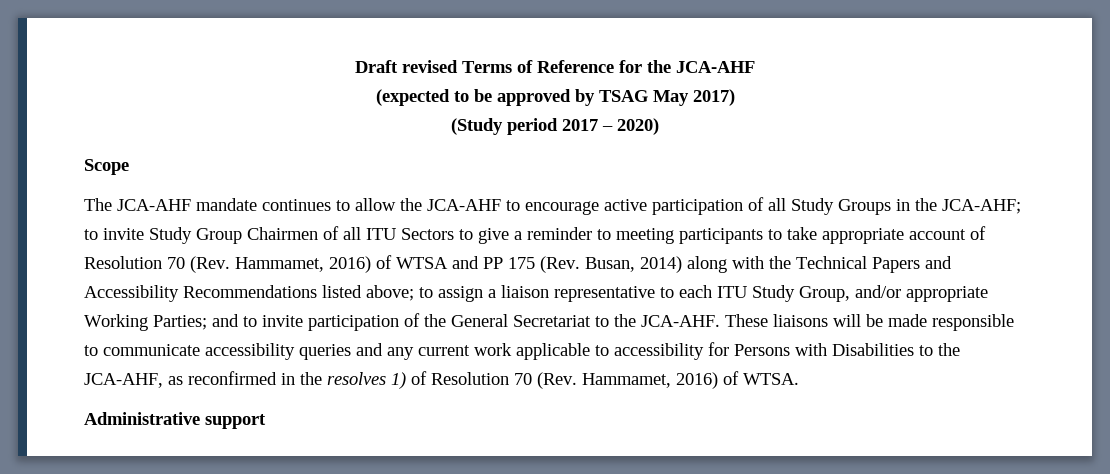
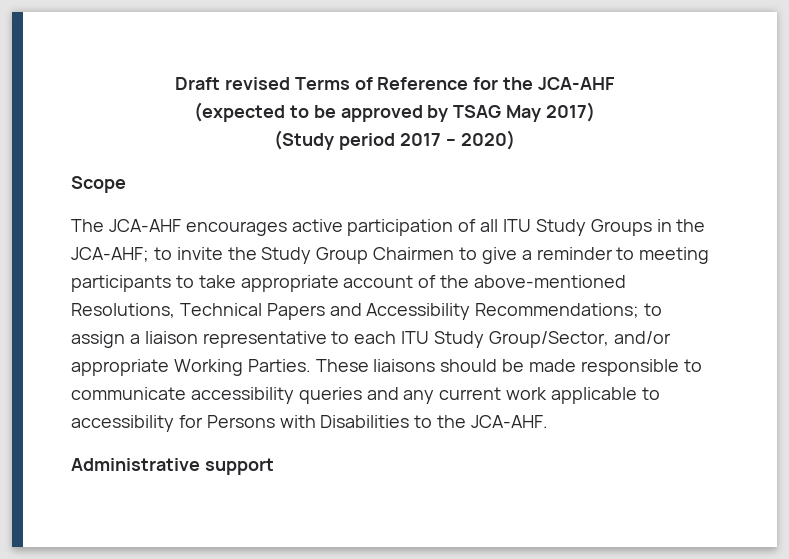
- The JCA-AHF mandate continues to allow the JCA-AHF to encourage active participation of all Study Groups in the JCA-AHF; to invite Study Group Chairmen of all ITU Sectors to give a reminder to meeting participants to take appropriate account of Resolution 70 (Rev. Hammamet, 2016) of WTSA and PP 175 (Rev. Busan, 2014) along with the Technical Papers and Accessibility Recommendations listed above; to assign a liaison representative to each ITU Study Group, and/or appropriate Working Parties; and to invite participation of the General Secretariat to the JCA-AHF.
+ The JCA-AHF encourages active participation of all ITU Study Groups in the JCA-AHF; to invite the Study Group Chairmen to give a reminder to meeting participants to take appropriate account of the above-mentioned Resolutions, Technical Papers and Accessibility Recommendations; to assign a liaison representative to each ITU Study Group/Sector, and/or appropriate Working Parties.
- These liaisons will be made responsible to communicate accessibility queries and any current work applicable to accessibility for Persons with Disabilities to the JCA-AHF, as reconfirmed in the resolves 1) of Resolution 70 (Rev. Hammamet, 2016) of WTSA.
+ These liaisons should be made responsible to communicate accessibility queries and any current work applicable to accessibility for Persons with Disabilities to the JCA-AHF.

